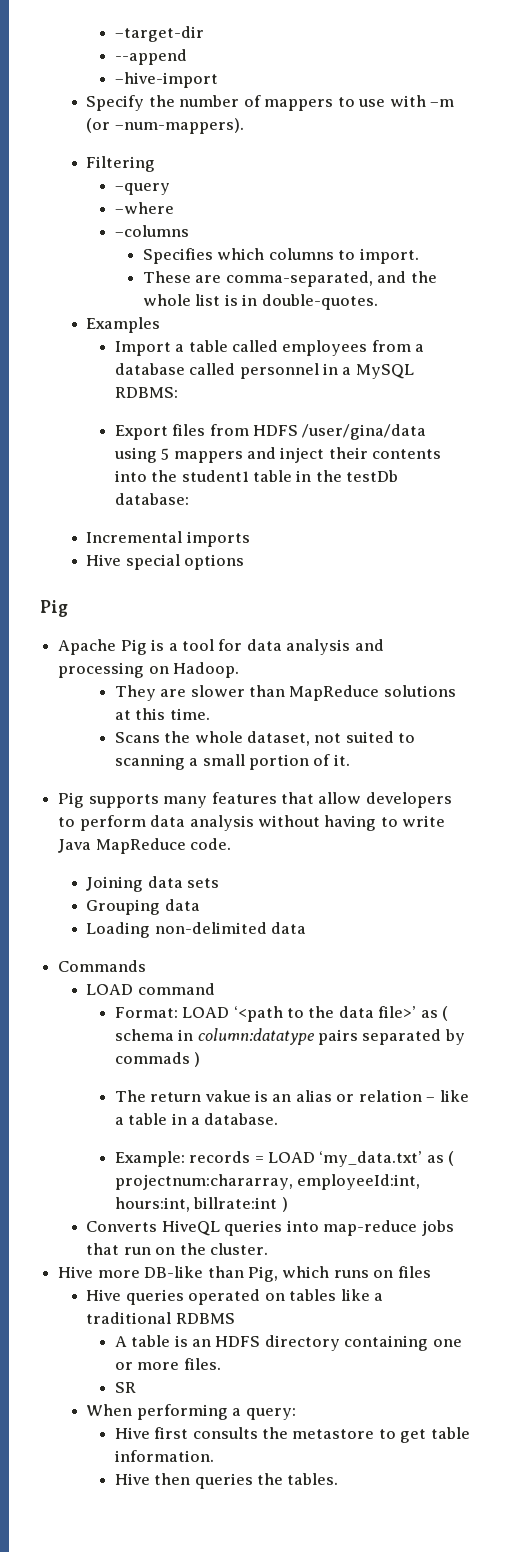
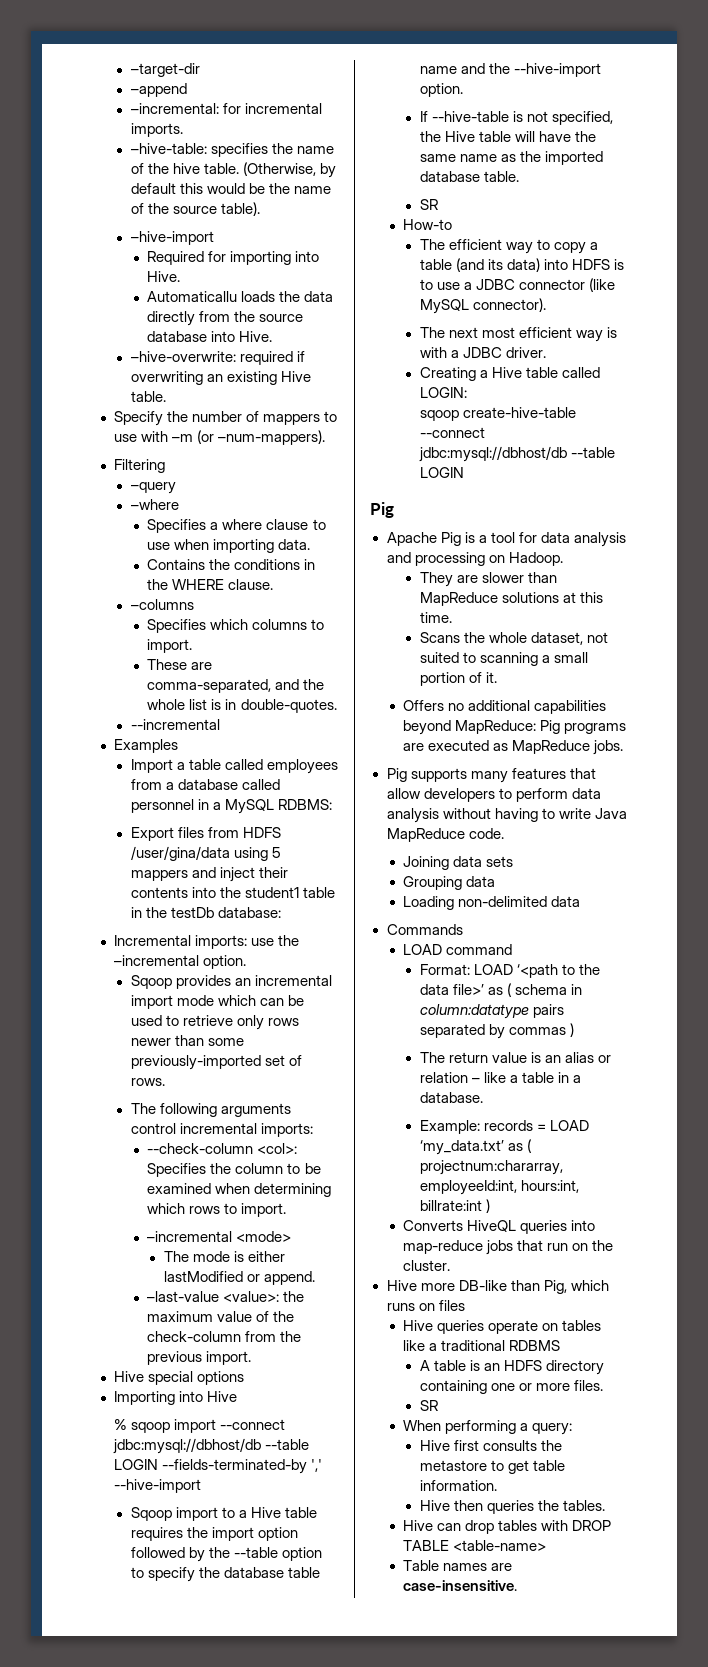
- --append
+ –append
+ –incremental: for incremental imports.
+ –hive-table: specifies the name of the hive table. (Otherwise, by default this would be the name of the source table).
  –hive-import
+ Required for importing into Hive.
+ Automaticallu loads the data directly from the source database into Hive.
+ –hive-overwrite: required if overwriting an existing Hive table.
+ Specifies a where clause to use when importing data.
+ Contains the conditions in the WHERE clause.
+ --incremental
- Incremental imports
+ Incremental imports: use the –incremental option.
+ Sqoop provides an incremental import mode which can be used to retrieve only rows newer than some previously-imported set of rows.
+ The following arguments control incremental imports:
+ --check-column <col>: Specifies the column to be examined when determining which rows to import.
+ –incremental <mode>
+ The mode is either lastModified or append.
+ –last-value <value>: the maximum value of the check-column from the previous import.
  Hive special options
+ Importing into Hive
+ % sqoop import --connect jdbc:mysql://dbhost/db --table LOGIN --fields-terminated-by ',' --hive-import
+ Sqoop import to a Hive table requires the import option followed by the --table option to specify the database table name and the --hive-import option.
+ If --hive-table is not specified, the Hive table will have the same name as the imported database table.
+ SR
+ How-to
+ The efficient way to copy a table (and its data) into HDFS is to use a JDBC connector (like MySQL connector).
+ The next most efficient way is with a JDBC driver.
+ Creating a Hive table called LOGIN:
+ sqoop create-hive-table --connect jdbc:mysql://dbhost/db --table LOGIN
+ Offers no additional capabilities beyond MapReduce: Pig programs are executed as MapReduce jobs.
- Format: LOAD ‘<path to the data file>’ as ( schema in column:datatype pairs separated by commads )
+ Format: LOAD ‘<path to the data file>’ as ( schema in column:datatype pairs separated by commas )
- The return vakue is an alias or relation – like a table in a database.
+ The return value is an alias or relation – like a table in a database.
- Hive queries operated on tables like a traditional RDBMS
+ Hive queries operate on tables like a traditional RDBMS
+ Hive can drop tables with DROP TABLE <table-name>
+ Table names are case-insensitive.

